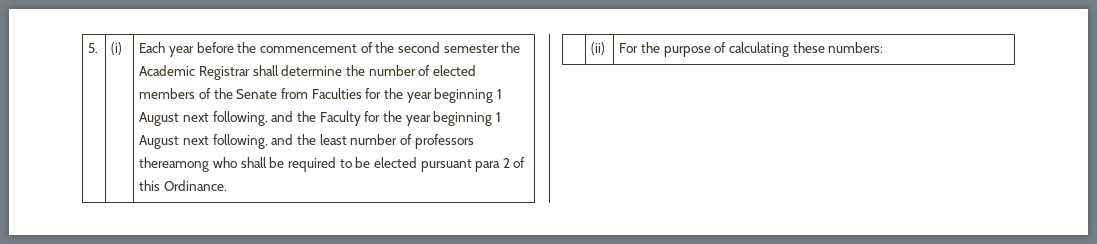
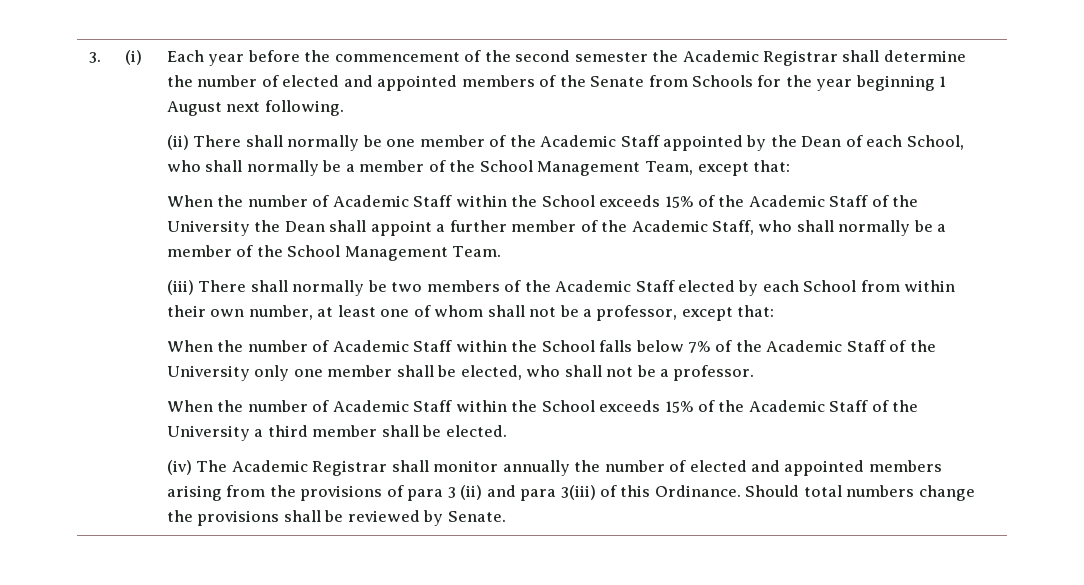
- 5.
+ 3.
- Each year before the commencement of the second semester the Academic Registrar shall determine the number of elected members of the Senate from Faculties for the year beginning 1 August next following, and the Faculty for the year beginning 1 August next following, and the least number of professors thereamong who shall be required to be elected pursuant para 2 of this Ordinance.
- | (ii) | For the purpose of calculating these numbers:
+ Each year before the commencement of the second semester the Academic Registrar shall determine the number of elected and appointed members of the Senate from Schools for the year beginning 1 August next following.
+ (ii) There shall normally be one member of the Academic Staff appointed by the Dean of each School, who shall normally be a member of the School Management Team, except that:
+ When the number of Academic Staff within the School exceeds 15% of the Academic Staff of the University the Dean shall appoint a further member of the Academic Staff, who shall normally be a member of the School Management Team.
+ (iii) There shall normally be two members of the Academic Staff elected by each School from within their own number, at least one of whom shall not be a professor, except that:
+ When the number of Academic Staff within the School falls below 7% of the Academic Staff of the University only one member shall be elected, who shall not be a professor.
+ When the number of Academic Staff within the School exceeds 15% of the Academic Staff of the University a third member shall be elected.
+ (iv) The Academic Registrar shall monitor annually the number of elected and appointed members arising from the provisions of para 3 (ii) and para 3(iii) of this Ordinance. Should total numbers change the provisions shall be reviewed by Senate.

